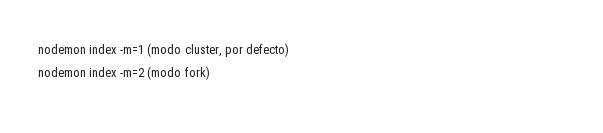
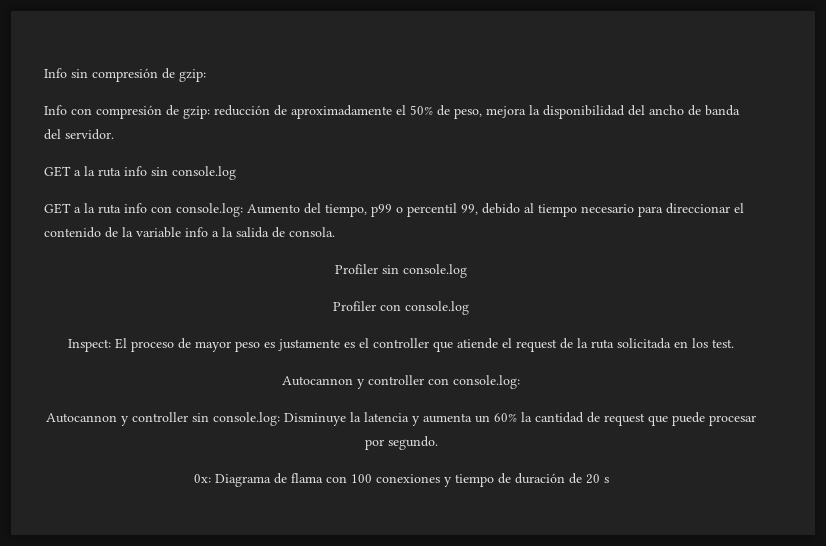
- nodemon index -m=1 (modo cluster, por defecto)
- nodemon index -m=2 (modo fork)
+ Info sin compresión de gzip:
+ Info con compresión de gzip: reducción de aproximadamente el 50% de peso, mejora la disponibilidad del ancho de banda del servidor.
+ GET a la ruta info sin console.log
+ GET a la ruta info con console.log: Aumento del tiempo, p99 o percentil 99, debido al tiempo necesario para direccionar el contenido de la variable info a la salida de consola.
+ Profiler sin console.log
+ Profiler con console.log
+ Inspect: El proceso de mayor peso es justamente es el controller que atiende el request de la ruta solicitada en los test.
+ Autocannon y controller con console.log:
+ Autocannon y controller sin console.log: Disminuye la latencia y aumenta un 60% la cantidad de request que puede procesar por segundo.
+ 0x: Diagrama de flama con 100 conexiones y tiempo de duración de 20 s

